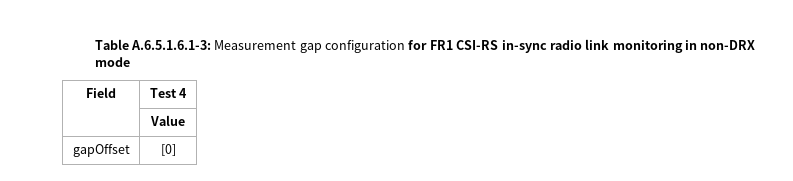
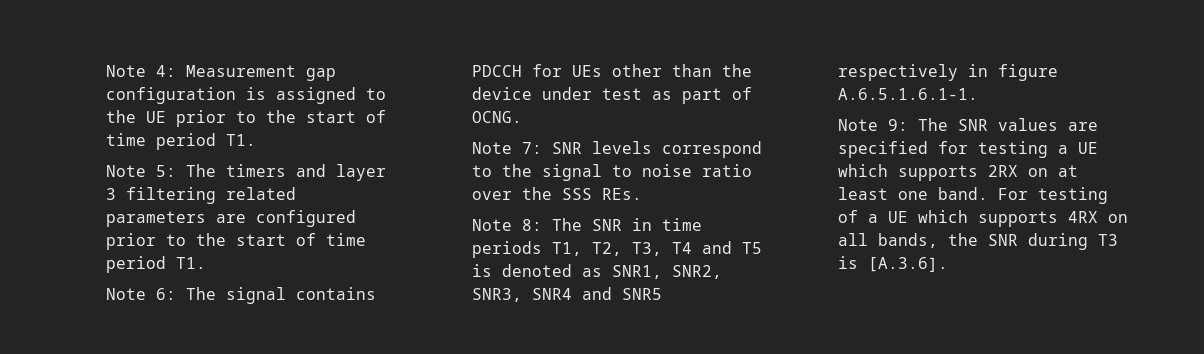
- Table A.6.5.1.6.1-3: Measurement gap configuration for FR1 CSI-RS in-sync radio link monitoring in non-DRX mode
- Field | Test 4
- | Value
- gapOffset | [0]
+ Note 4: Measurement gap configuration is assigned to the UE prior to the start of time period T1.
+ Note 5: The timers and layer 3 filtering related parameters are configured prior to the start of time period T1.
+ Note 6: The signal contains PDCCH for UEs other than the device under test as part of OCNG.
+ Note 7: SNR levels correspond to the signal to noise ratio over the SSS REs.
+ Note 8: The SNR in time periods T1, T2, T3, T4 and T5 is denoted as SNR1, SNR2, SNR3, SNR4 and SNR5 respectively in figure A.6.5.1.6.1-1.
+ Note 9: The SNR values are specified for testing a UE which supports 2RX on at least one band. For testing of a UE which supports 4RX on all bands, the SNR during T3 is [A.3.6].

